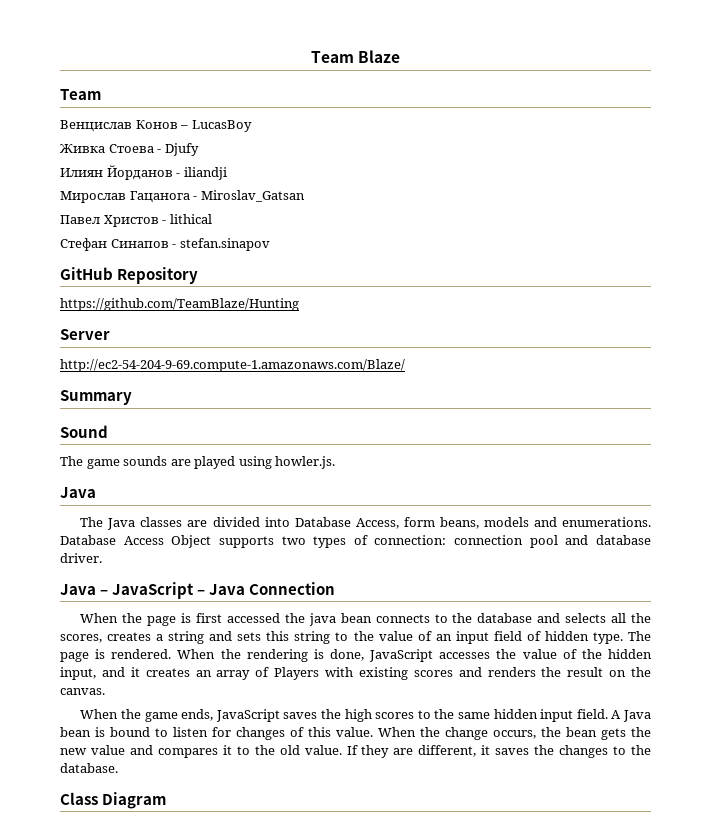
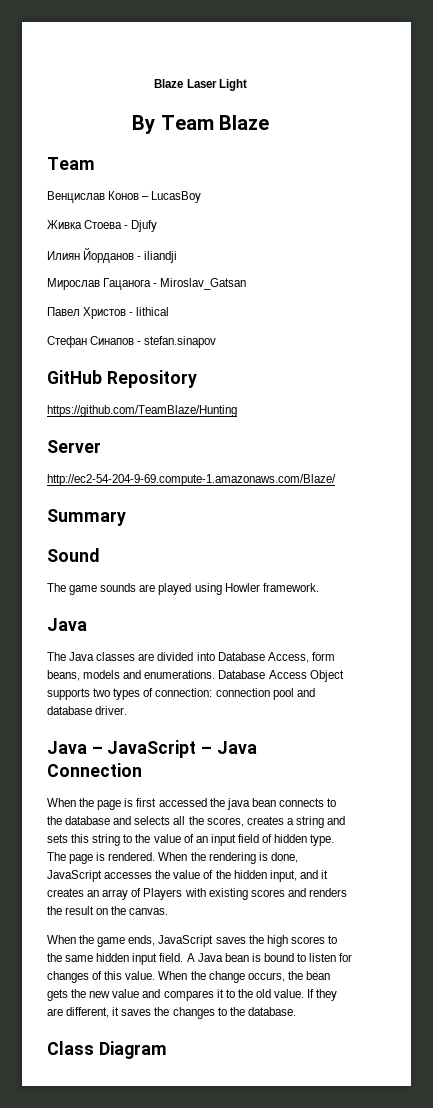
- Team Blaze
+ Blaze Laser Light
+ By Team Blaze
- The game sounds are played using howler.js.
+ The game sounds are played using Howler framework.

